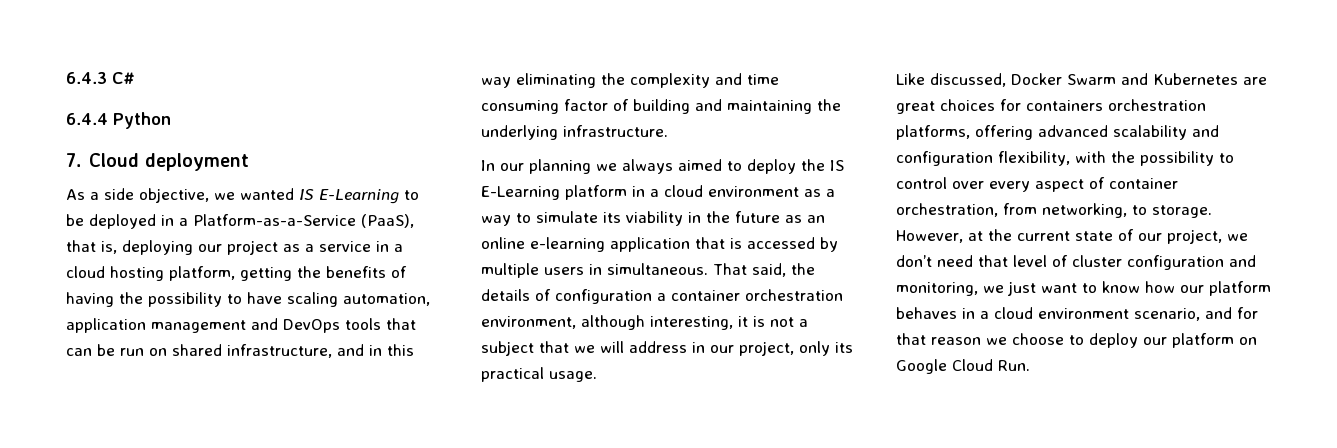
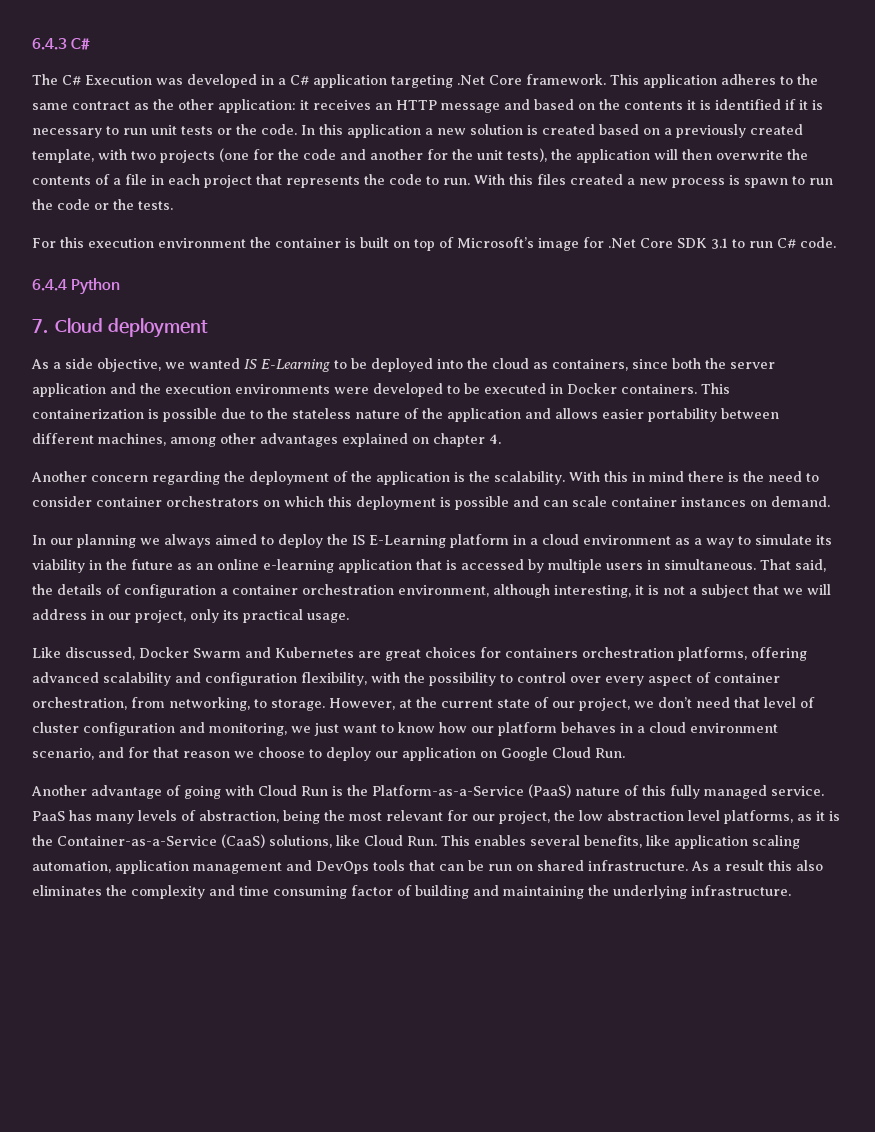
+ The C# Execution was developed in a C# application targeting .Net Core framework. This application adheres to the same contract as the other application: it receives an HTTP message and based on the contents it is identified if it is necessary to run unit tests or the code. In this application a new solution is created based on a previously created template, with two projects (one for the code and another for the unit tests), the application will then overwrite the contents of a file in each project that represents the code to run. With this files created a new process is spawn to run the code or the tests.
+ For this execution environment the container is built on top of Microsoft’s image for .Net Core SDK 3.1 to run C# code.
- As a side objective, we wanted IS E-Learning to be deployed in a Platform-as-a-Service (PaaS), that is, deploying our project as a service in a cloud hosting platform, getting the benefits of having the possibility to have scaling automation, application management and DevOps tools that can be run on shared infrastructure, and in this way eliminating the complexity and time consuming factor of building and maintaining the underlying infrastructure.
+ As a side objective, we wanted IS E-Learning to be deployed into the cloud as containers, since both the server application and the execution environments were developed to be executed in Docker containers. This containerization is possible due to the stateless nature of the application and allows easier portability between different machines, among other advantages explained on chapter 4.
+ Another concern regarding the deployment of the application is the scalability. With this in mind there is the need to consider container orchestrators on which this deployment is possible and can scale container instances on demand.
- However, at the current state of our project, we don’t need that level of cluster configuration and monitoring, we just want to know how our platform behaves in a cloud environment scenario, and for that reason we choose to deploy our platform on Google Cloud Run.
+ However, at the current state of our project, we don’t need that level of cluster configuration and monitoring, we just want to know how our platform behaves in a cloud environment scenario, and for that reason we choose to deploy our application on Google Cloud Run.
+ Another advantage of going with Cloud Run is the Platform-as-a-Service (PaaS) nature of this fully managed service. PaaS has many levels of abstraction, being the most relevant for our project, the low abstraction level platforms, as it is the Container-as-a-Service (CaaS) solutions, like Cloud Run. This enables several benefits, like application scaling automation, application management and DevOps tools that can be run on shared infrastructure. As a result this also eliminates the complexity and time consuming factor of building and maintaining the underlying infrastructure.

